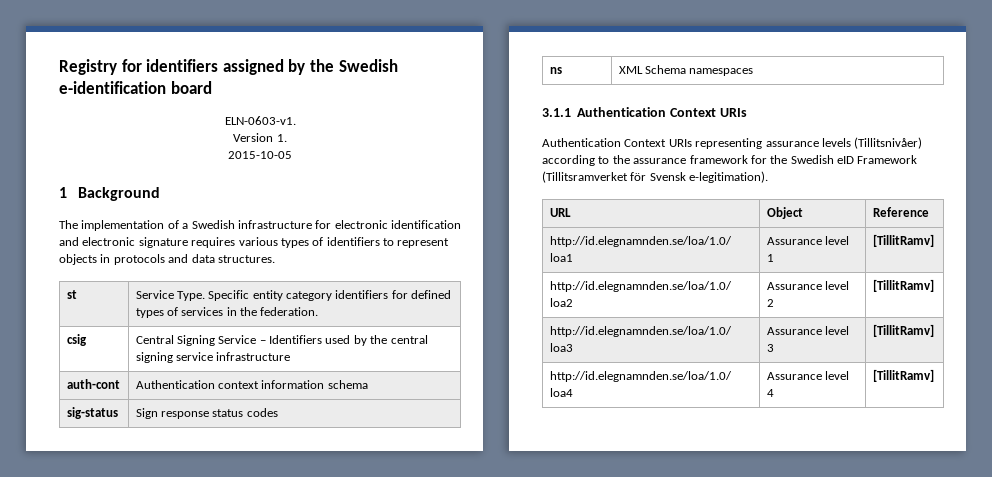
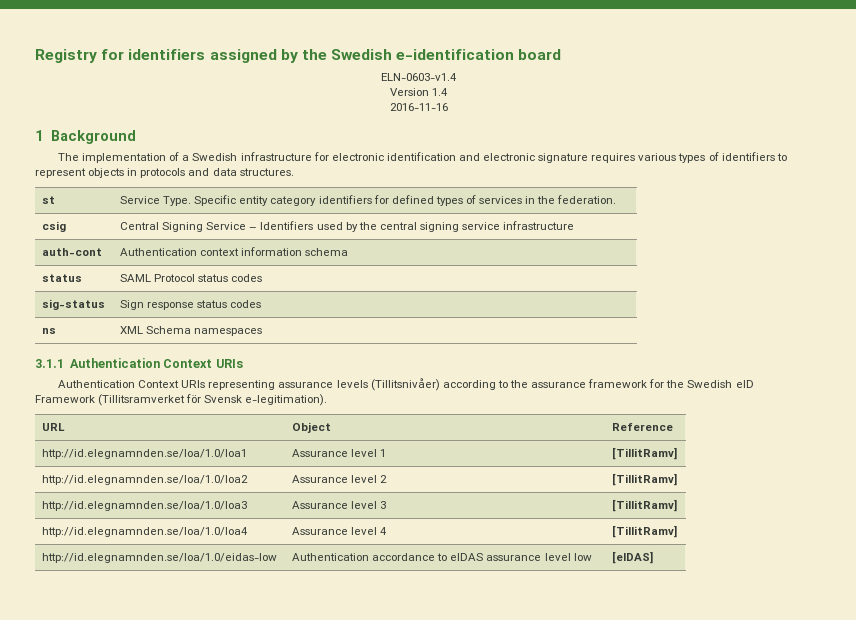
- ELN-0603-v1.
+ ELN-0603-v1.4
- Version 1.
- 2015-10-05
+ Version 1.4
+ 2016-11-16
+ status | SAML Protocol status codes
+ http://id.elegnamnden.se/loa/1.0/eidas-low | Authentication accordance to eIDAS assurance level low | [eIDAS]

